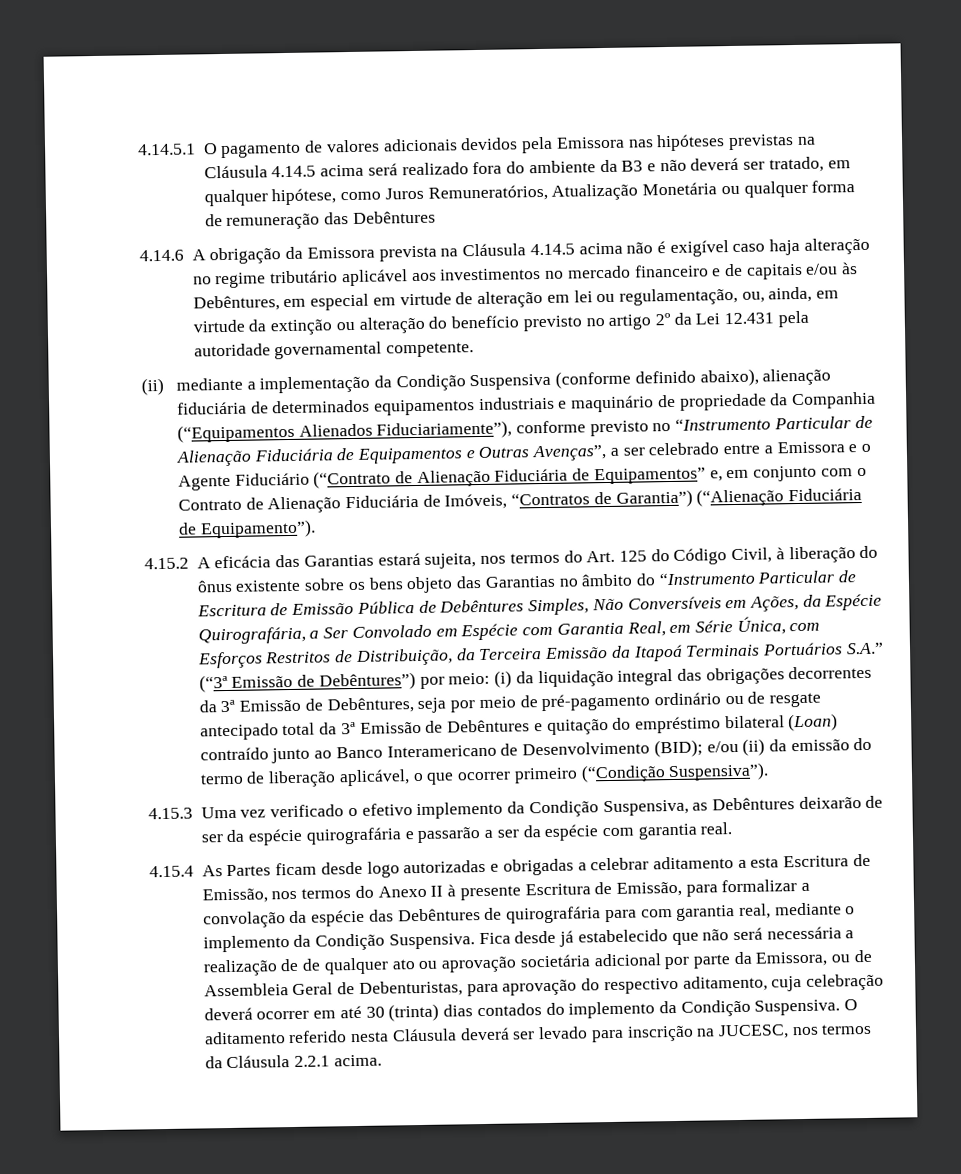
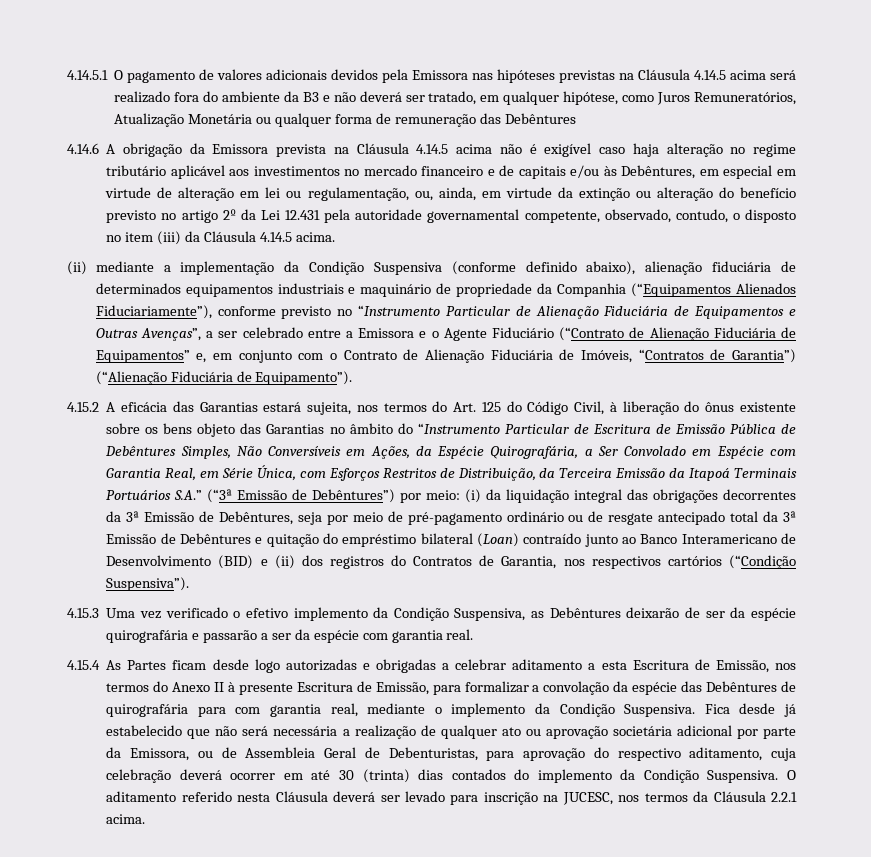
- 4.14.6 A obrigação da Emissora prevista na Cláusula 4.14.5 acima não é exigível caso haja alteração no regime tributário aplicável aos investimentos no mercado financeiro e de capitais e/ou às Debêntures, em especial em virtude de alteração em lei ou regulamentação, ou, ainda, em virtude da extinção ou alteração do benefício previsto no artigo 2º da Lei 12.431 pela autoridade governamental competente.
+ 4.14.6 A obrigação da Emissora prevista na Cláusula 4.14.5 acima não é exigível caso haja alteração no regime tributário aplicável aos investimentos no mercado financeiro e de capitais e/ou às Debêntures, em especial em virtude de alteração em lei ou regulamentação, ou, ainda, em virtude da extinção ou alteração do benefício previsto no artigo 2º da Lei 12.431 pela autoridade governamental competente, observado, contudo, o disposto no item (iii) da Cláusula 4.14.5 acima.
- (i) da liquidação integral das obrigações decorrentes da 3ª Emissão de Debêntures, seja por meio de pré-pagamento ordinário ou de resgate antecipado total da 3ª Emissão de Debêntures e quitação do empréstimo bilateral (Loan) contraído junto ao Banco Interamericano de Desenvolvimento (BID); e/ou (ii) da emissão do termo de liberação aplicável, o que ocorrer primeiro (“Condição Suspensiva”).
+ (i) da liquidação integral das obrigações decorrentes da 3ª Emissão de Debêntures, seja por meio de pré-pagamento ordinário ou de resgate antecipado total da 3ª Emissão de Debêntures e quitação do empréstimo bilateral (Loan) contraído junto ao Banco Interamericano de Desenvolvimento (BID) e (ii) dos registros do Contratos de Garantia, nos respectivos cartórios (“Condição Suspensiva”).
- Fica desde já estabelecido que não será necessária a realização de de qualquer ato ou aprovação societária adicional por parte da Emissora, ou de Assembleia Geral de Debenturistas, para aprovação do respectivo aditamento, cuja celebração deverá ocorrer em até 30 (trinta) dias contados do implemento da Condição Suspensiva.
+ Fica desde já estabelecido que não será necessária a realização de qualquer ato ou aprovação societária adicional por parte da Emissora, ou de Assembleia Geral de Debenturistas, para aprovação do respectivo aditamento, cuja celebração deverá ocorrer em até 30 (trinta) dias contados do implemento da Condição Suspensiva.

